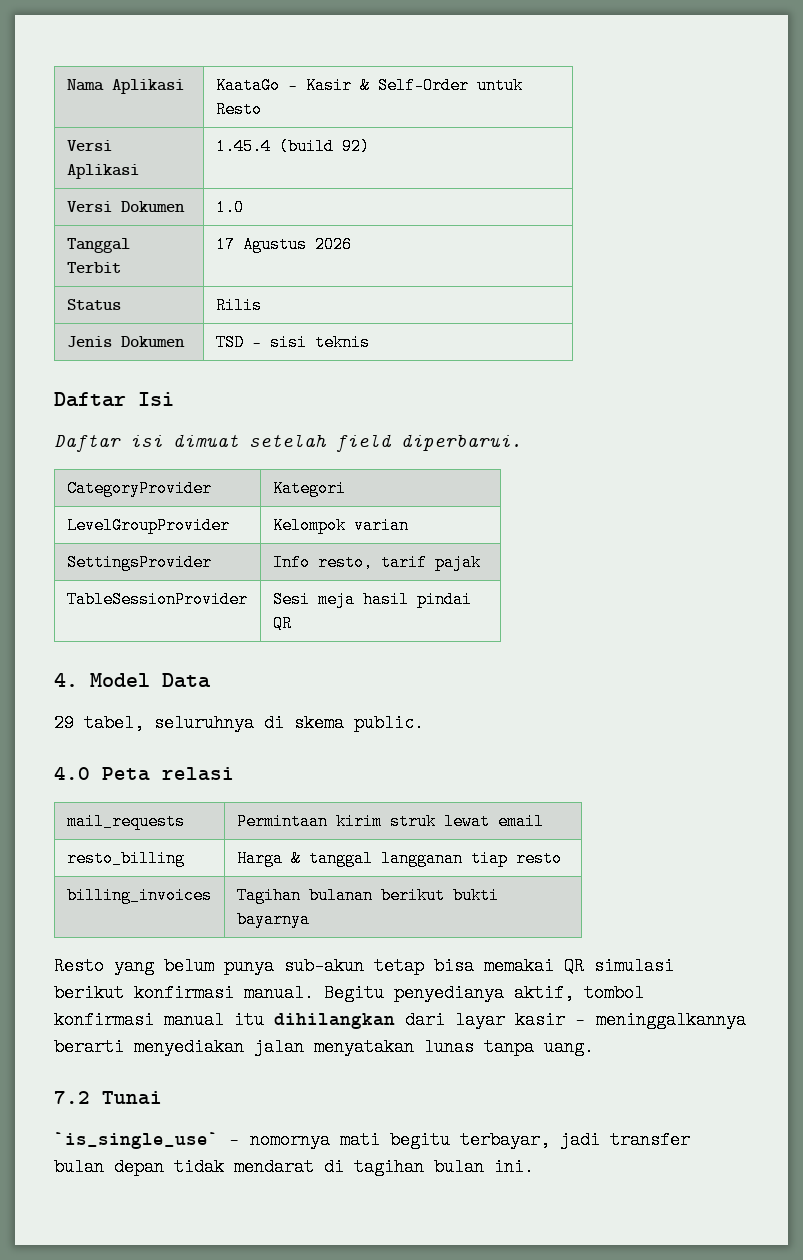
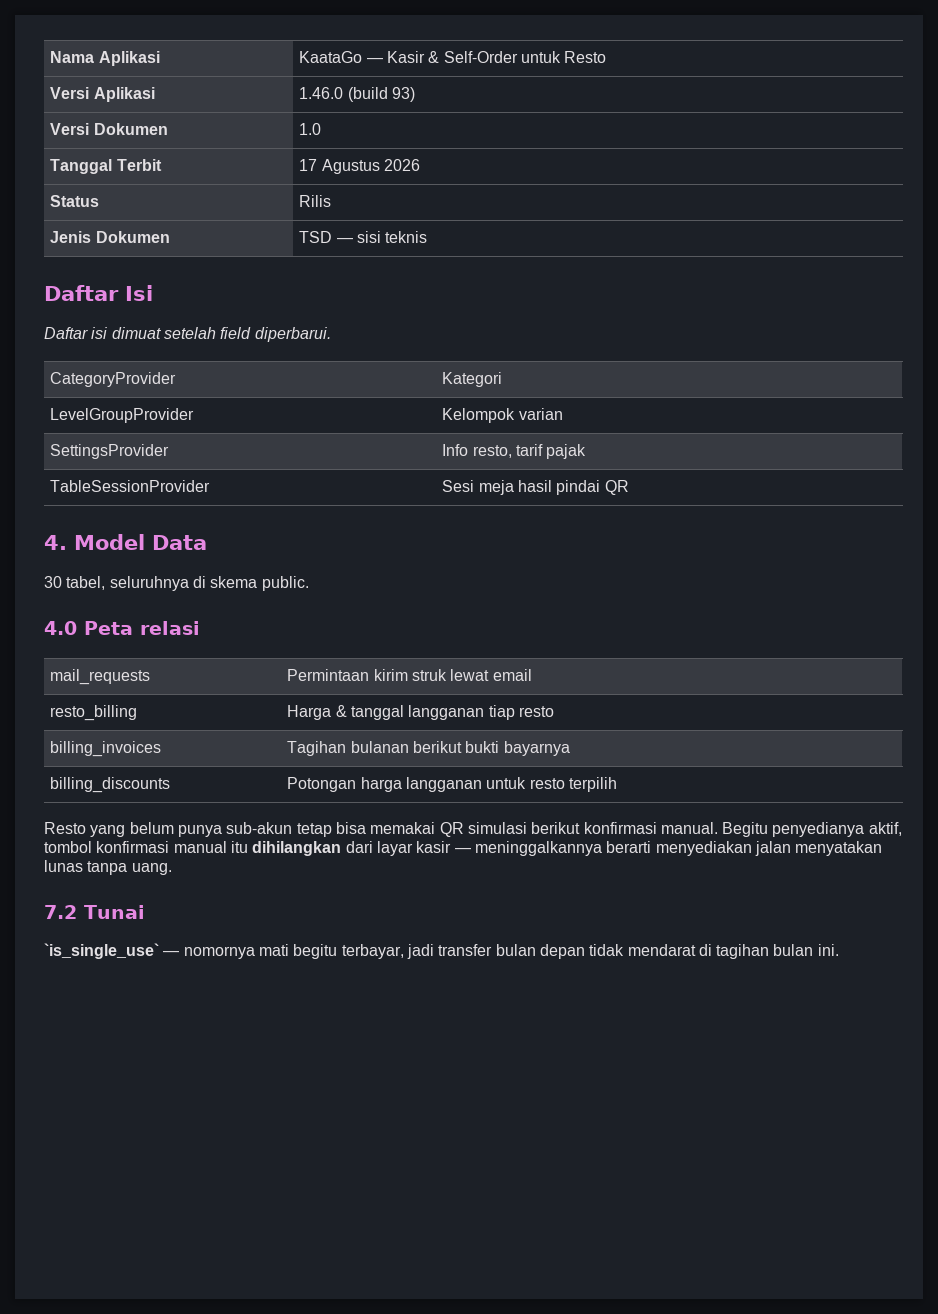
- Versi Aplikasi | 1.45.4 (build 92)
+ Versi Aplikasi | 1.46.0 (build 93)
- 29 tabel, seluruhnya di skema public.
+ 30 tabel, seluruhnya di skema public.
+ billing_discounts | Potongan harga langganan untuk resto terpilih

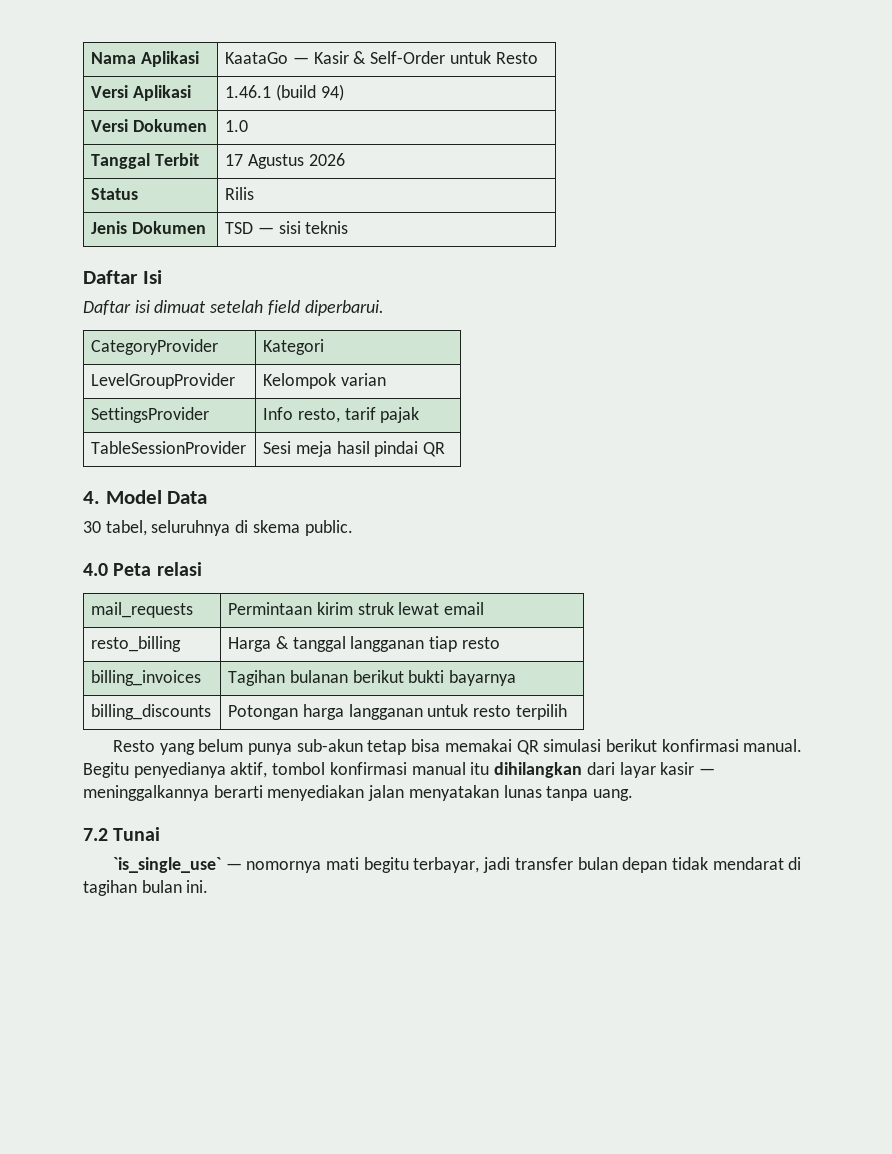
- Versi Aplikasi | 1.46.0 (build 93)
+ Versi Aplikasi | 1.46.1 (build 94)

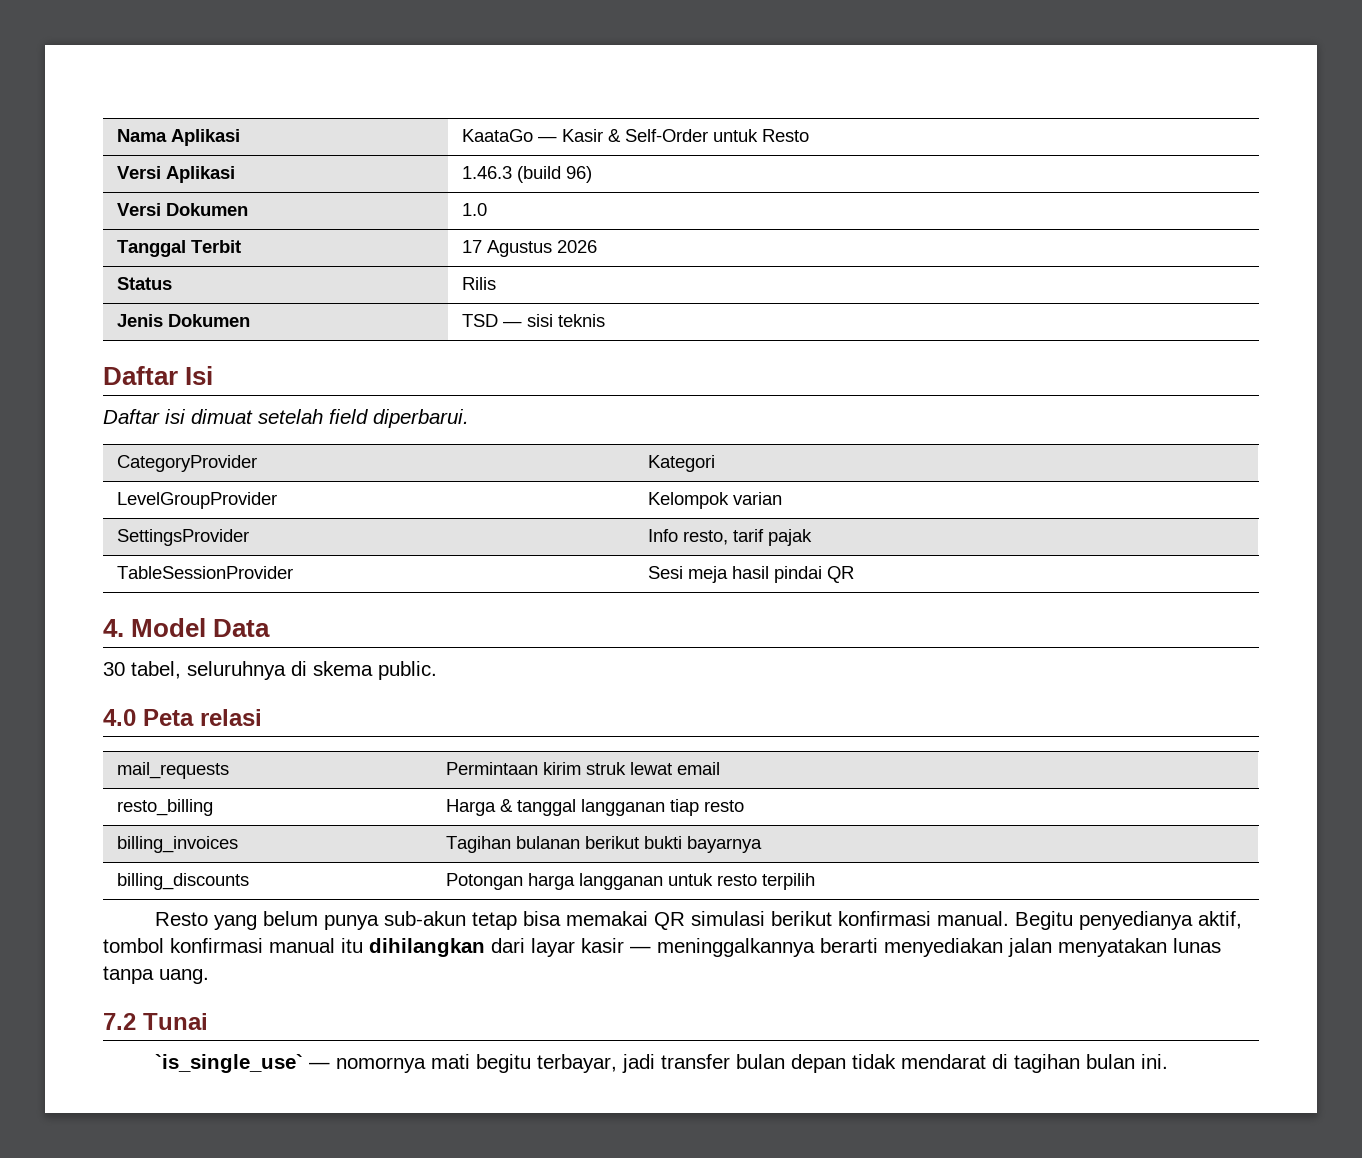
- Versi Aplikasi | 1.46.1 (build 94)
+ Versi Aplikasi | 1.46.3 (build 96)

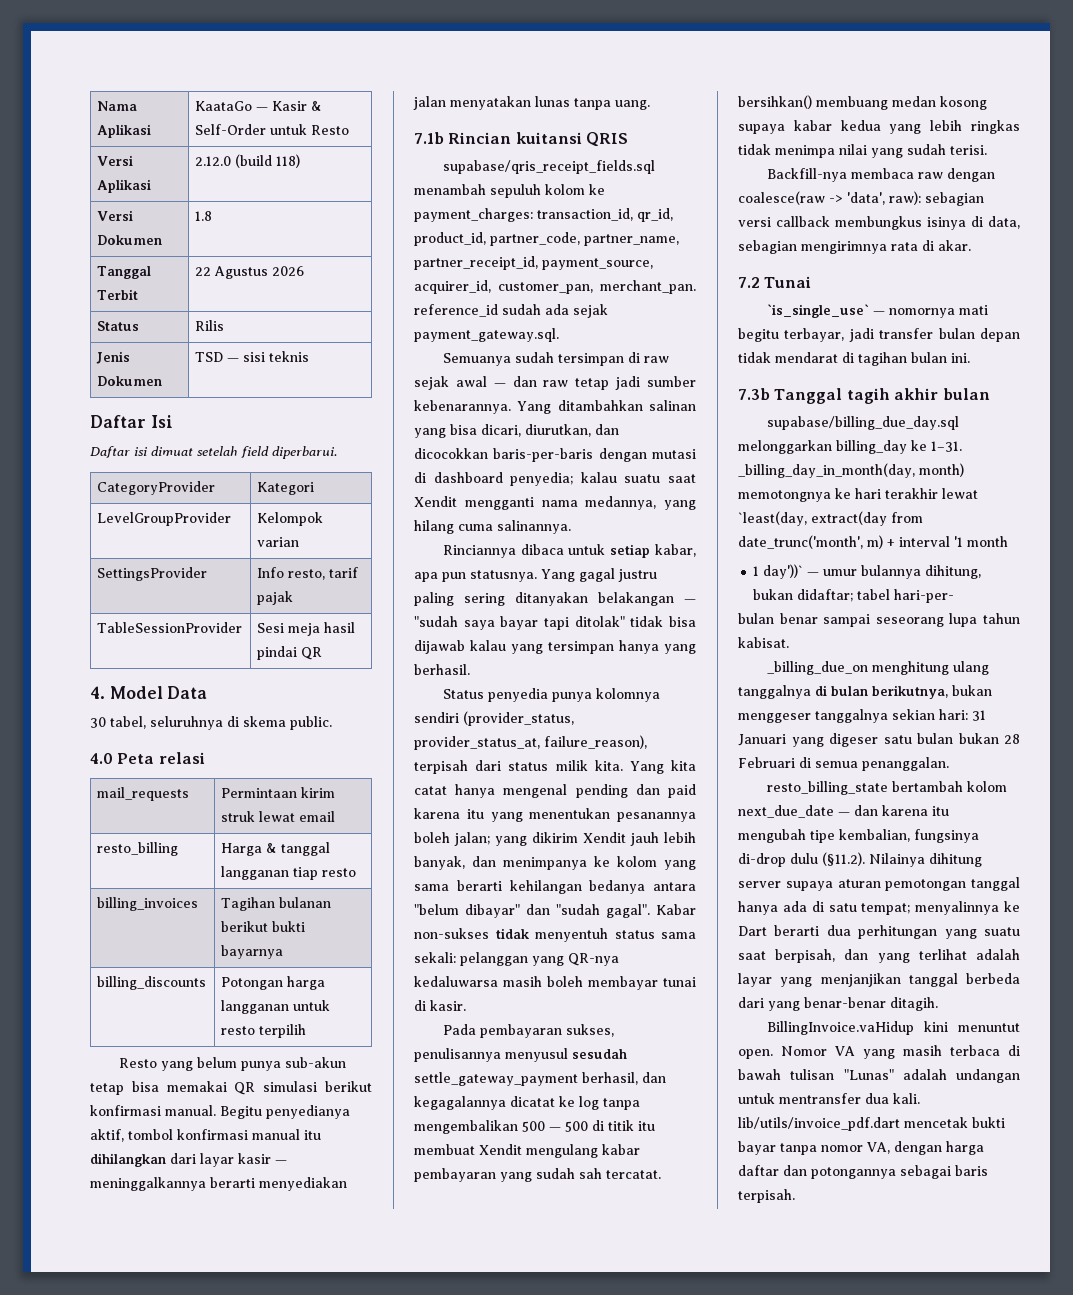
- Versi Aplikasi | 1.46.3 (build 96)
+ Versi Aplikasi | 2.12.0 (build 118)
- Versi Dokumen | 1.0
+ Versi Dokumen | 1.8
- Tanggal Terbit | 17 Agustus 2026
+ Tanggal Terbit | 22 Agustus 2026
+ 7.1b Rincian kuitansi QRIS
+ supabase/qris_receipt_fields.sql menambah sepuluh kolom ke payment_charges: transaction_id, qr_id, product_id, partner_code, partner_name, partner_receipt_id, payment_source, acquirer_id, customer_pan, merchant_pan. reference_id sudah ada sejak payment_gateway.sql.
+ Semuanya sudah tersimpan di raw sejak awal — dan raw tetap jadi sumber kebenarannya. Yang ditambahkan salinan yang bisa dicari, diurutkan, dan dicocokkan baris-per-baris dengan mutasi di dashboard penyedia; kalau suatu saat Xendit mengganti nama medannya, yang hilang cuma salinannya.
+ Rinciannya dibaca untuk setiap kabar, apa pun statusnya. Yang gagal justru paling sering ditanyakan belakangan — "sudah saya bayar tapi ditolak" tidak bisa dijawab kalau yang tersimpan hanya yang berhasil.
+ Status penyedia punya kolomnya sendiri (provider_status, provider_status_at, failure_reason), terpisah dari status milik kita. Yang kita catat hanya mengenal pending dan paid karena itu yang menentukan pesanannya boleh jalan; yang dikirim Xendit jauh lebih banyak, dan menimpanya ke kolom yang sama berarti kehilangan bedanya antara "belum dibayar" dan "sudah gagal". Kabar non-sukses tidak menyentuh status sama sekali: pelanggan yang QR-nya kedaluwarsa masih boleh membayar tunai di kasir.
+ Pada pembayaran sukses, penulisannya menyusul sesudah settle_gateway_payment berhasil, dan kegagalannya dicatat ke log tanpa mengembalikan 500 — 500 di titik itu membuat Xendit mengulang kabar pembayaran yang sudah sah tercatat. bersihkan() membuang medan kosong supaya kabar kedua yang lebih ringkas tidak menimpa nilai yang sudah terisi.
+ Backfill-nya membaca raw dengan coalesce(raw -> 'data', raw): sebagian versi callback membungkus isinya di data, sebagian mengirimnya rata di akar.
+ 7.3b Tanggal tagih akhir bulan
+ supabase/billing_due_day.sql melonggarkan billing_day ke 1–31. _billing_day_in_month(day, month) memotongnya ke hari terakhir lewat `least(day, extract(day from date_trunc('month', m) + interval '1 month
+ 1 day'))` — umur bulannya dihitung, bukan didaftar; tabel hari-per-
+ bulan benar sampai seseorang lupa tahun kabisat.
+ _billing_due_on menghitung ulang tanggalnya di bulan berikutnya, bukan menggeser tanggalnya sekian hari: 31 Januari yang digeser satu bulan bukan 28 Februari di semua penanggalan.
+ resto_billing_state bertambah kolom next_due_date — dan karena itu mengubah tipe kembalian, fungsinya di-drop dulu (§11.2). Nilainya dihitung server supaya aturan pemotongan tanggal hanya ada di satu tempat; menyalinnya ke Dart berarti dua perhitungan yang suatu saat berpisah, dan yang terlihat adalah layar yang menjanjikan tanggal berbeda dari yang benar-benar ditagih.
+ BillingInvoice.vaHidup kini menuntut open. Nomor VA yang masih terbaca di bawah tulisan "Lunas" adalah undangan untuk mentransfer dua kali. lib/utils/invoice_pdf.dart mencetak bukti bayar tanpa nomor VA, dengan harga daftar dan potongannya sebagai baris terpisah.

